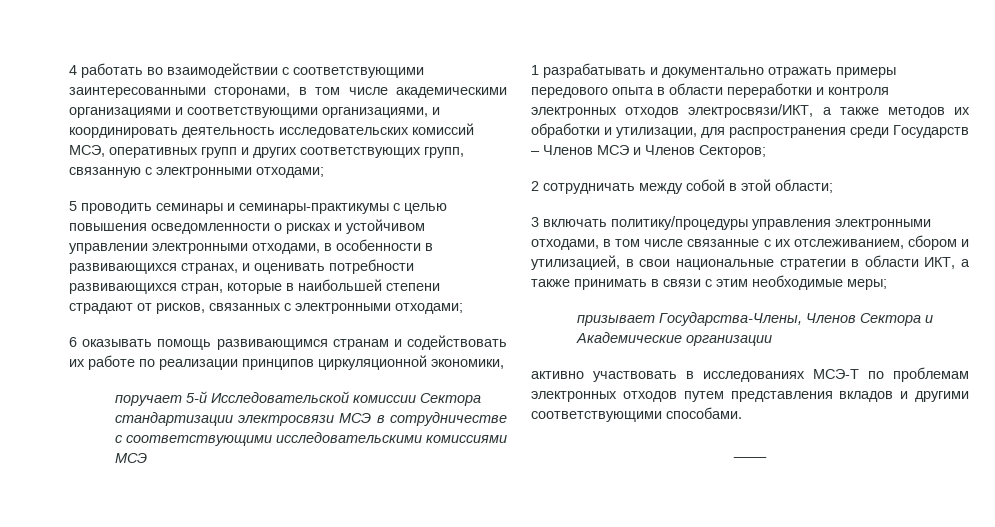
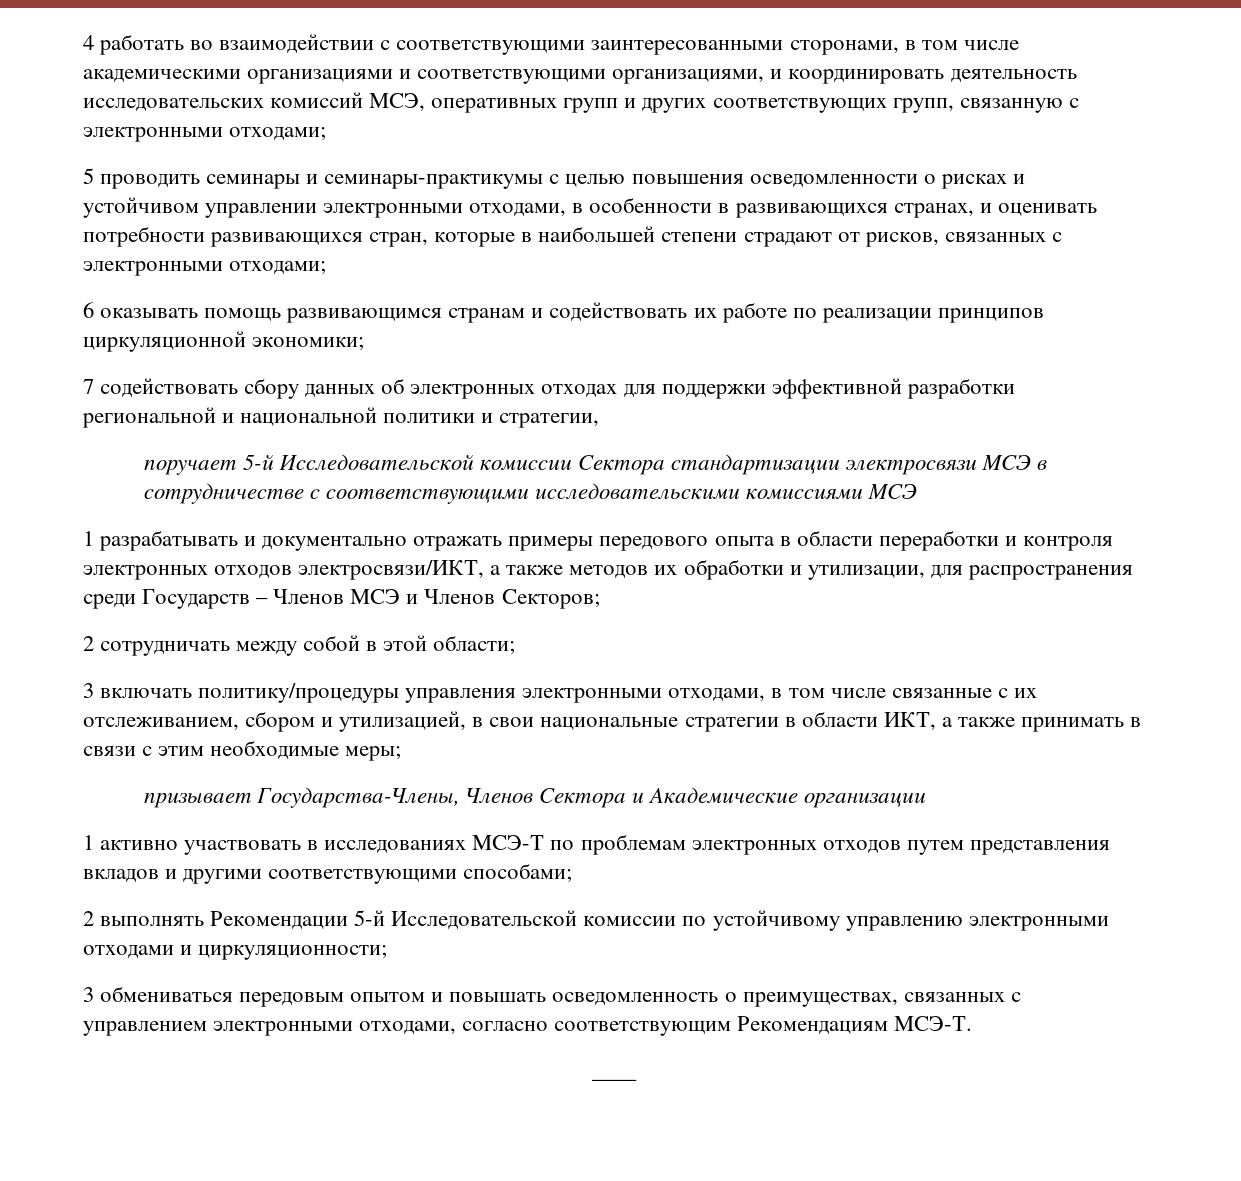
- 6 оказывать помощь развивающимся странам и содействовать их работе по реализации принципов циркуляционной экономики,
+ 6 оказывать помощь развивающимся странам и содействовать их работе по реализации принципов циркуляционной экономики;
+ 7 содействовать сбору данных об электронных отходах для поддержки эффективной разработки региональной и национальной политики и стратегии,
- активно участвовать в исследованиях МСЭ-Т по проблемам электронных отходов путем представления вкладов и другими соответствующими способами.
+ 1 активно участвовать в исследованиях МСЭ-Т по проблемам электронных отходов путем представления вкладов и другими соответствующими способами;
+ 2 выполнять Рекомендации 5-й Исследовательской комиссии по устойчивому управлению электронными отходами и циркуляционности;
+ 3 обмениваться передовым опытом и повышать осведомленность о преимуществах, связанных с управлением электронными отходами, согласно соответствующим Рекомендациям МСЭ-Т.

